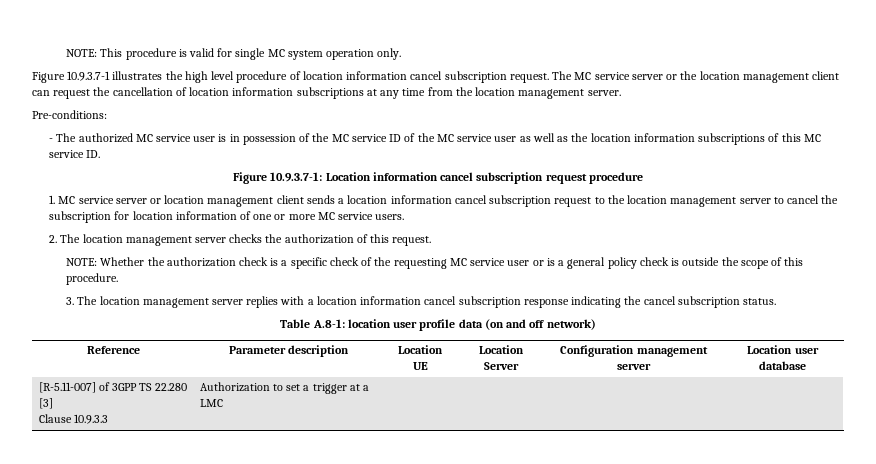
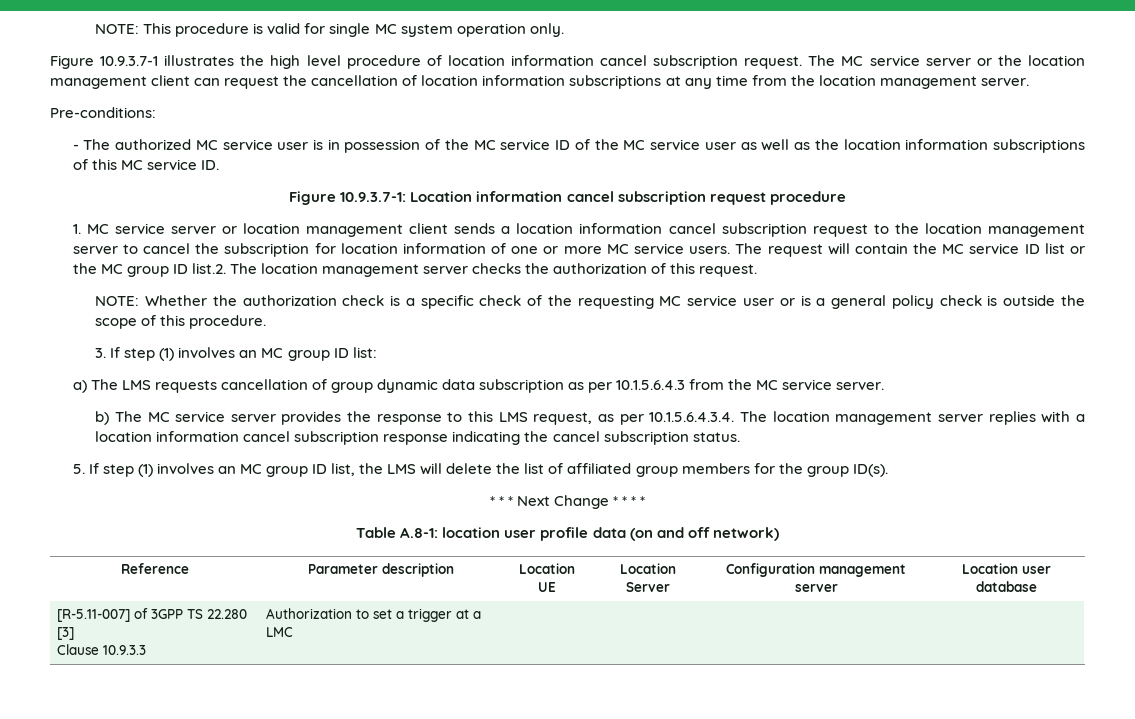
- 1. MC service server or location management client sends a location information cancel subscription request to the location management server to cancel the subscription for location information of one or more MC service users.
- 2. The location management server checks the authorization of this request.
+ 1. MC service server or location management client sends a location information cancel subscription request to the location management server to cancel the subscription for location information of one or more MC service users. The request will contain the MC service ID list or the MC group ID list.2. The location management server checks the authorization of this request.
- 3. The location management server replies with a location information cancel subscription response indicating the cancel subscription status.
+ 3. If step (1) involves an MC group ID list:
+ a) The LMS requests cancellation of group dynamic data subscription as per 10.1.5.6.4.3 from the MC service server.
+ b) The MC service server provides the response to this LMS request, as per 10.1.5.6.4.3.4. The location management server replies with a location information cancel subscription response indicating the cancel subscription status.
+ 5. If step (1) involves an MC group ID list, the LMS will delete the list of affiliated group members for the group ID(s).
+ * * * Next Change * * * *

